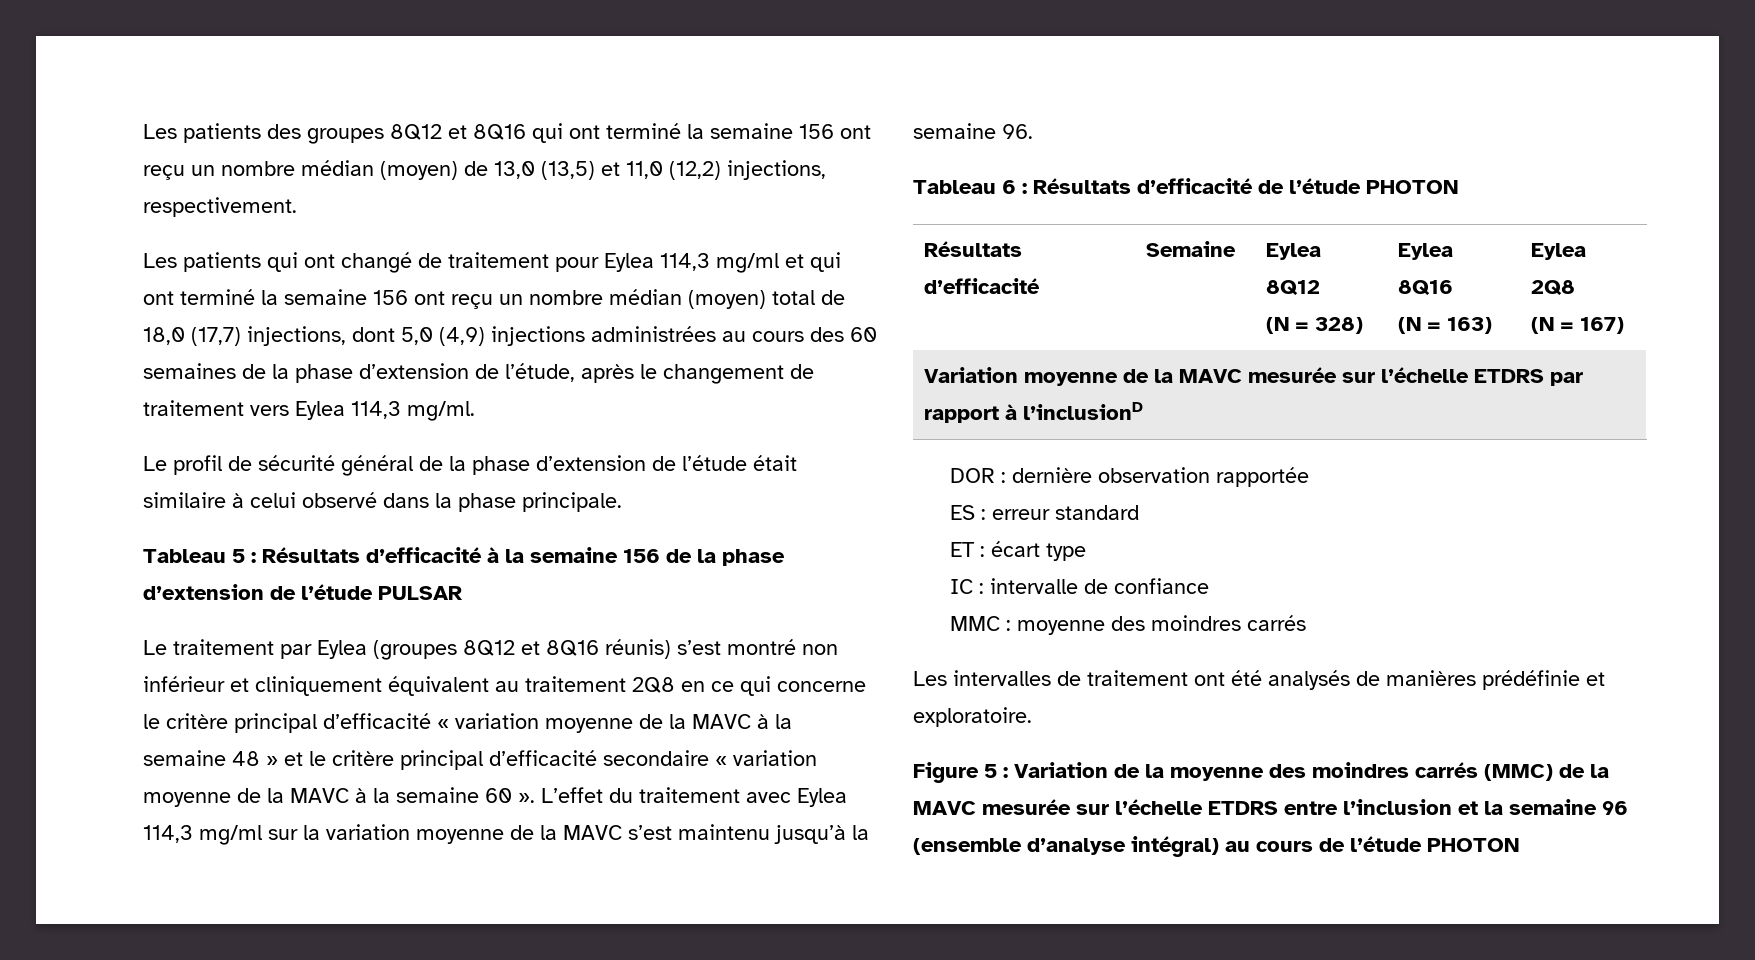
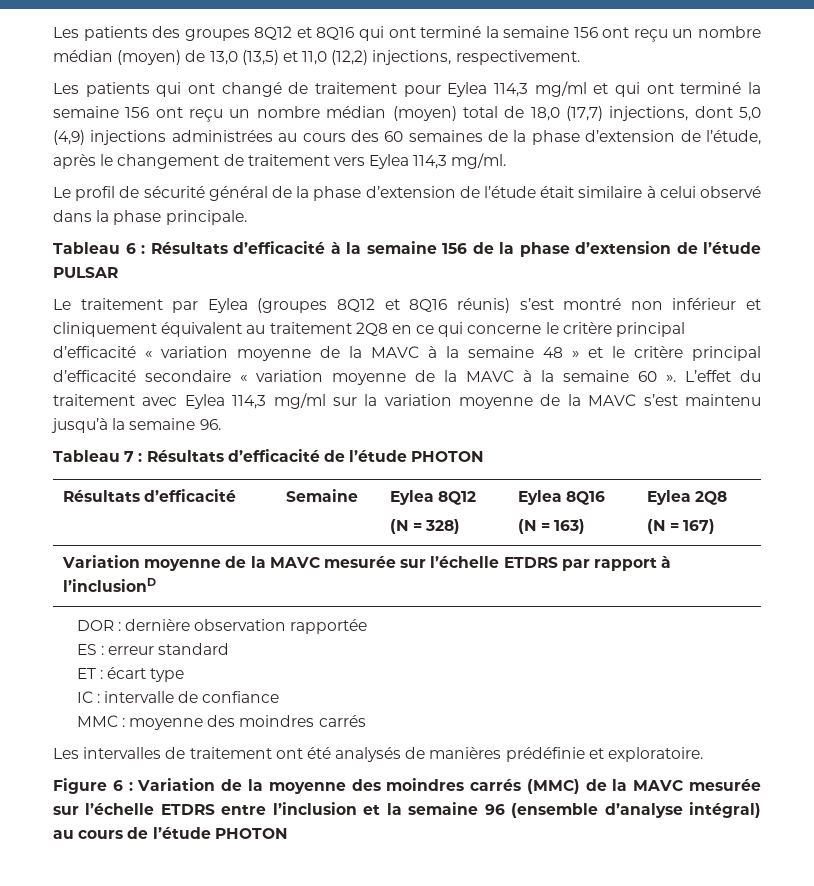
- Tableau 5 : Résultats d’efficacité à la semaine 156 de la phase d’extension de l’étude PULSAR
+ Tableau 6 : Résultats d’efficacité à la semaine 156 de la phase d’extension de l’étude PULSAR
- Tableau 6 : Résultats d’efficacité de l’étude PHOTON
+ Tableau 7 : Résultats d’efficacité de l’étude PHOTON
- Figure 5 : Variation de la moyenne des moindres carrés (MMC) de la MAVC mesurée sur l’échelle ETDRS entre l’inclusion et la semaine 96 (ensemble d’analyse intégral) au cours de l’étude PHOTON
+ Figure 6 : Variation de la moyenne des moindres carrés (MMC) de la MAVC mesurée sur l’échelle ETDRS entre l’inclusion et la semaine 96 (ensemble d’analyse intégral) au cours de l’étude PHOTON

